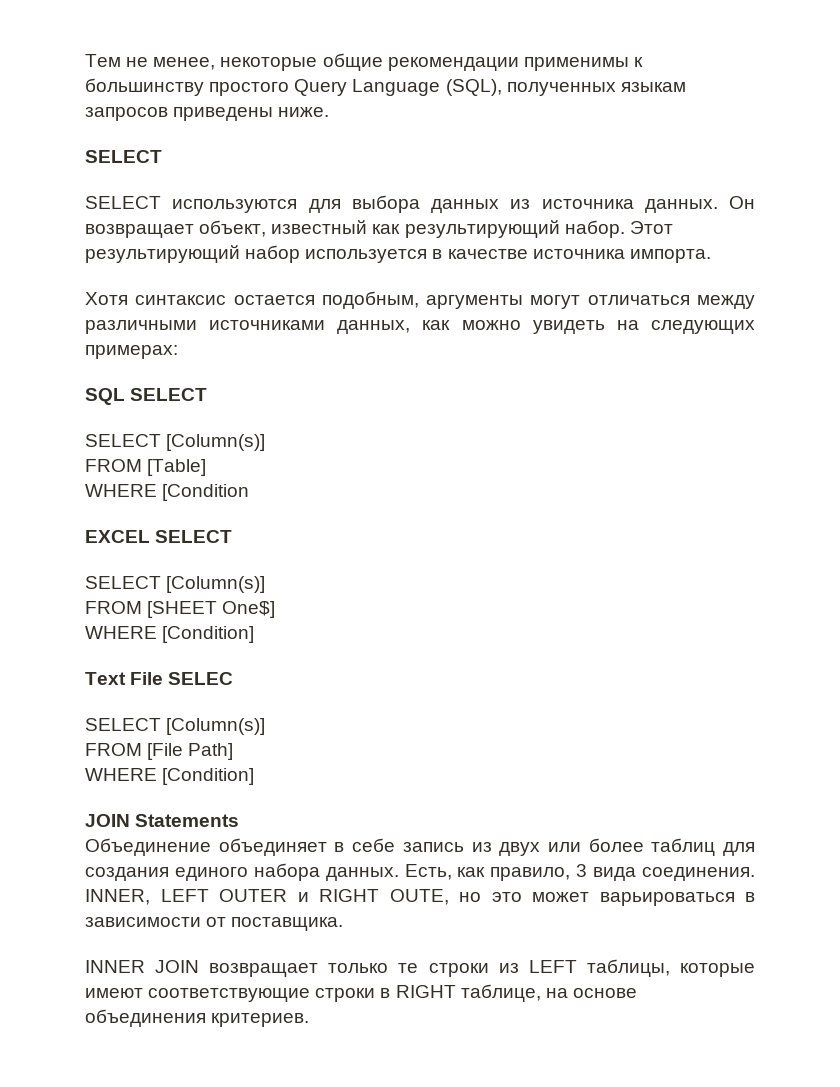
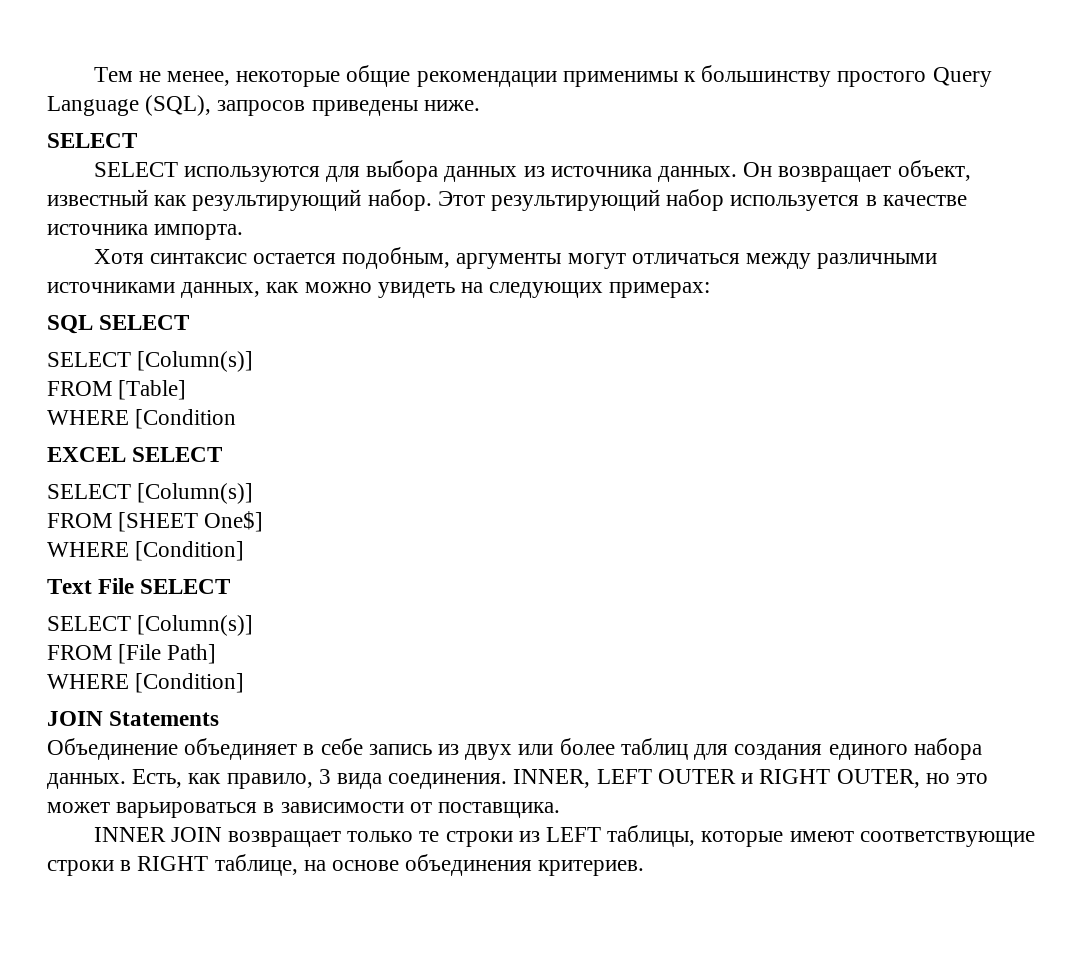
- Тем не менее, некоторые общие рекомендации применимы к большинству простого Query Language (SQL), полученных языкам запросов приведены ниже.
+ Тем не менее, некоторые общие рекомендации применимы к большинству простого Query Language (SQL), запросов приведены ниже.
- Text File SELEC
+ Text File SELECT
- INNER, LEFT OUTER и RIGHT OUTE, но это может варьироваться в зависимости от поставщика.
+ INNER, LEFT OUTER и RIGHT OUTER, но это может варьироваться в зависимости от поставщика.

